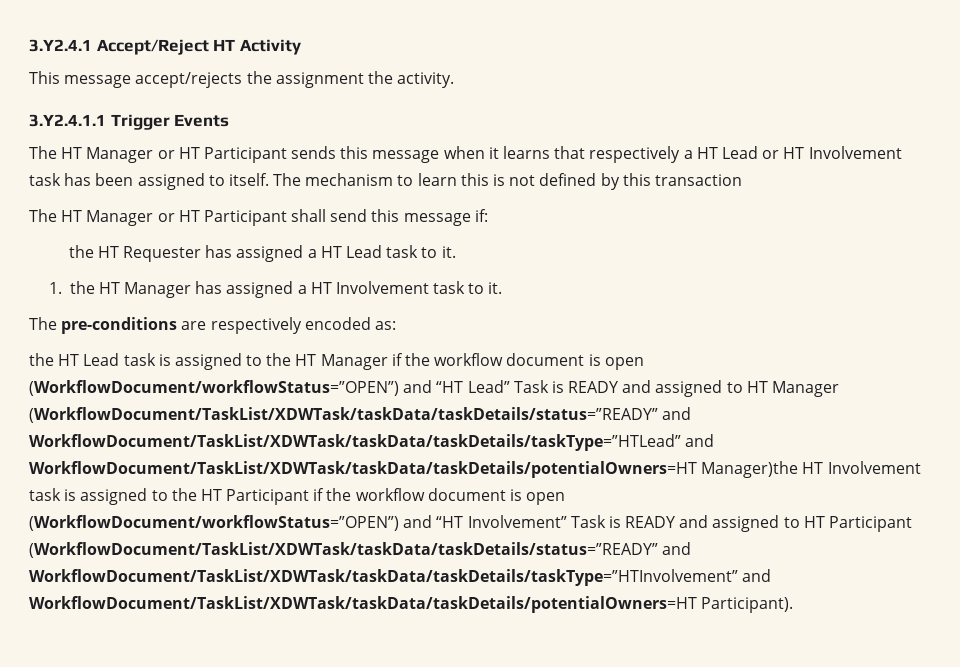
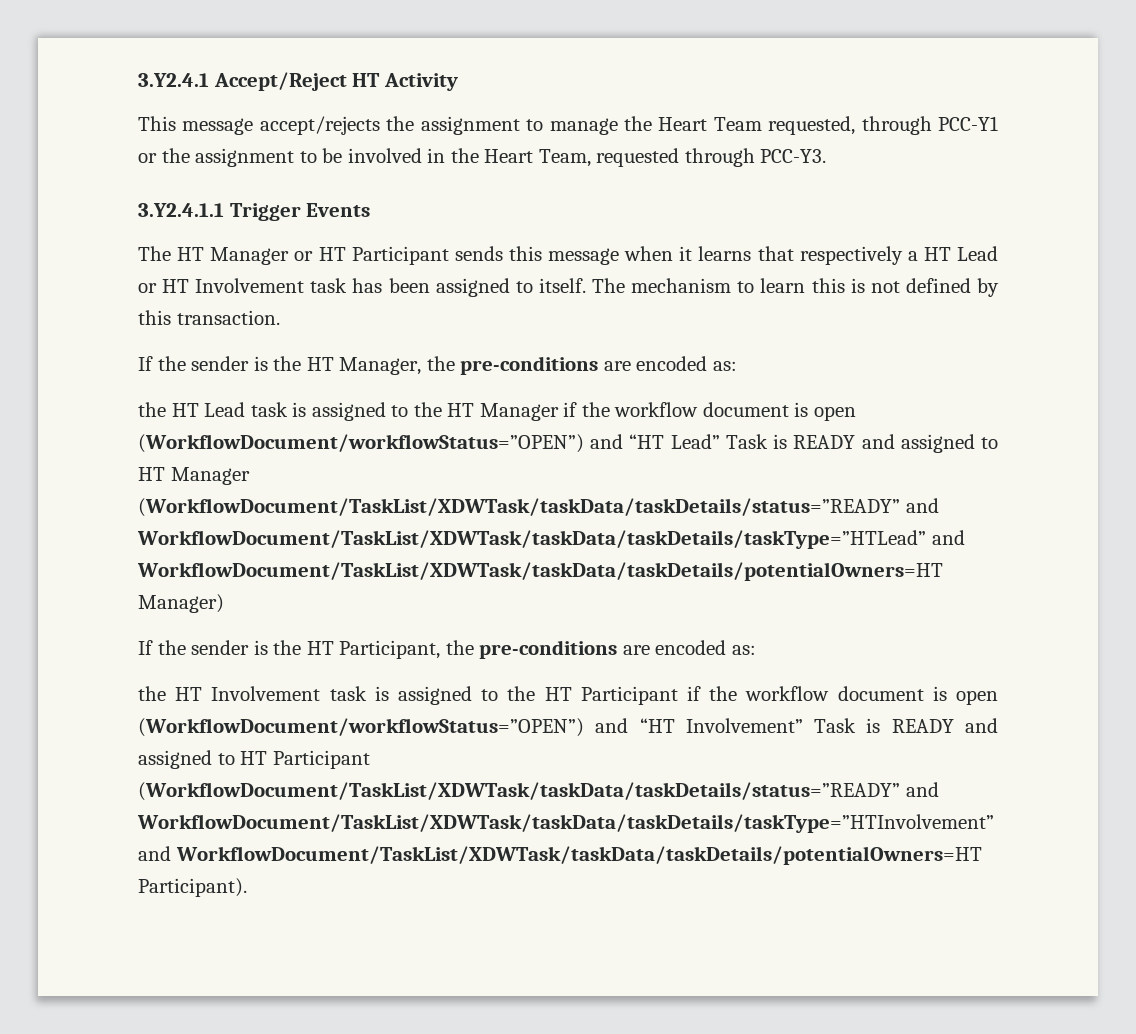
- This message accept/rejects the assignment the activity.
+ This message accept/rejects the assignment to manage the Heart Team requested, through PCC-Y1 or the assignment to be involved in the Heart Team, requested through PCC-Y3.
- The mechanism to learn this is not defined by this transaction
- The HT Manager or HT Participant shall send this message if:
- the HT Requester has assigned a HT Lead task to it.
- 1. the HT Manager has assigned a HT Involvement task to it.
- The pre-conditions are respectively encoded as:
+ The mechanism to learn this is not defined by this transaction.
+ If the sender is the HT Manager, the pre-conditions are encoded as:
- the HT Lead task is assigned to the HT Manager if the workflow document is open (WorkflowDocument/workflowStatus=”OPEN”) and “HT Lead” Task is READY and assigned to HT Manager (WorkflowDocument/TaskList/XDWTask/taskData/taskDetails/status=”READY” and WorkflowDocument/TaskList/XDWTask/taskData/taskDetails/taskType=”HTLead” and WorkflowDocument/TaskList/XDWTask/taskData/taskDetails/potentialOwners=HT Manager)the HT Involvement task is assigned to the HT Participant if the workflow document is open (WorkflowDocument/workflowStatus=”OPEN”) and “HT Involvement” Task is READY and assigned to HT Participant (WorkflowDocument/TaskList/XDWTask/taskData/taskDetails/status=”READY” and WorkflowDocument/TaskList/XDWTask/taskData/taskDetails/taskType=”HTInvolvement” and WorkflowDocument/TaskList/XDWTask/taskData/taskDetails/potentialOwners=HT Participant).
+ the HT Lead task is assigned to the HT Manager if the workflow document is open (WorkflowDocument/workflowStatus=”OPEN”) and “HT Lead” Task is READY and assigned to HT Manager (WorkflowDocument/TaskList/XDWTask/taskData/taskDetails/status=”READY” and WorkflowDocument/TaskList/XDWTask/taskData/taskDetails/taskType=”HTLead” and WorkflowDocument/TaskList/XDWTask/taskData/taskDetails/potentialOwners=HT Manager)
+ If the sender is the HT Participant, the pre-conditions are encoded as:
+ the HT Involvement task is assigned to the HT Participant if the workflow document is open (WorkflowDocument/workflowStatus=”OPEN”) and “HT Involvement” Task is READY and assigned to HT Participant (WorkflowDocument/TaskList/XDWTask/taskData/taskDetails/status=”READY” and WorkflowDocument/TaskList/XDWTask/taskData/taskDetails/taskType=”HTInvolvement” and WorkflowDocument/TaskList/XDWTask/taskData/taskDetails/potentialOwners=HT Participant).

